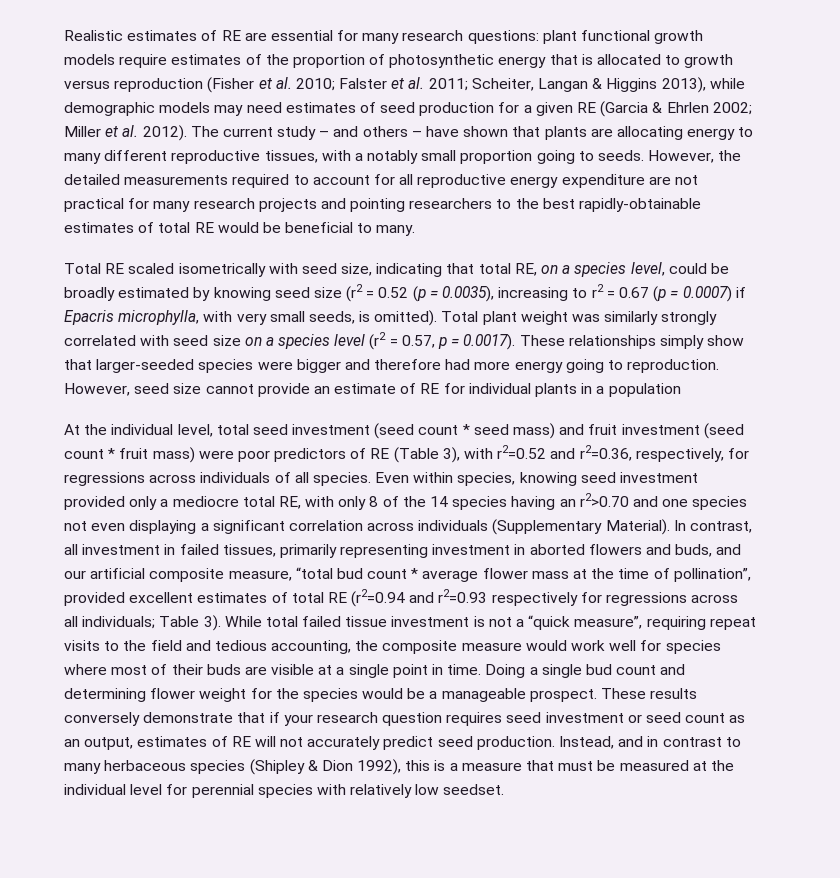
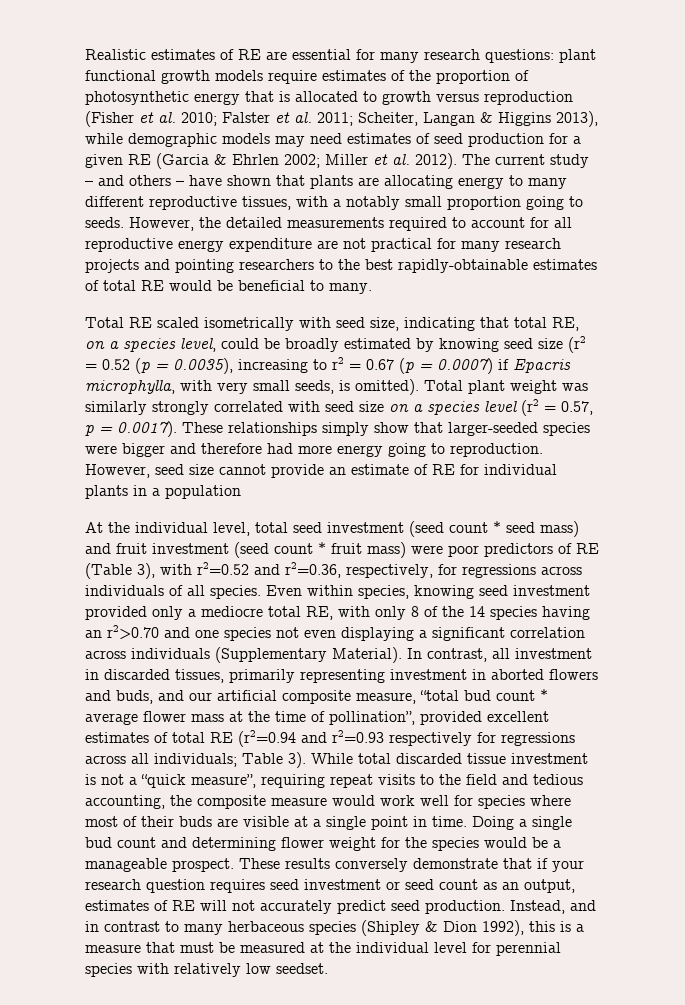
- In contrast, all investment in failed tissues, primarily representing investment in aborted flowers and buds, and our artificial composite measure, “total bud count * average flower mass at the time of pollination”, provided excellent estimates of total RE (r2=0.94 and r2=0.93 respectively for regressions across all individuals; Table 3).
+ In contrast, all investment in discarded tissues, primarily representing investment in aborted flowers and buds, and our artificial composite measure, “total bud count * average flower mass at the time of pollination”, provided excellent estimates of total RE (r2=0.94 and r2=0.93 respectively for regressions across all individuals; Table 3).
- While total failed tissue investment is not a “quick measure”, requiring repeat visits to the field and tedious accounting, the composite measure would work well for species where most of their buds are visible at a single point in time.
+ While total discarded tissue investment is not a “quick measure”, requiring repeat visits to the field and tedious accounting, the composite measure would work well for species where most of their buds are visible at a single point in time.

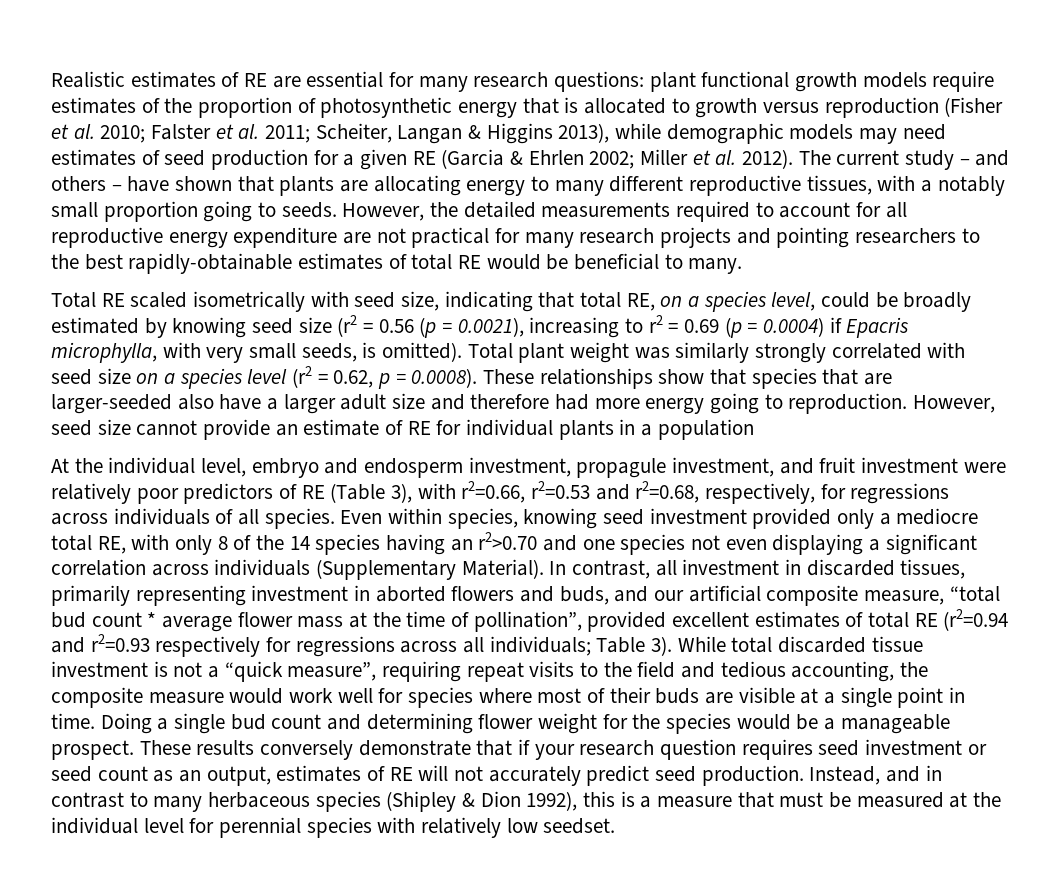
- Total RE scaled isometrically with seed size, indicating that total RE, on a species level, could be broadly estimated by knowing seed size (r2 = 0.52 (p = 0.0035), increasing to r2 = 0.67 (p = 0.0007) if Epacris microphylla, with very small seeds, is omitted).
+ Total RE scaled isometrically with seed size, indicating that total RE, on a species level, could be broadly estimated by knowing seed size (r2 = 0.56 (p = 0.0021), increasing to r2 = 0.69 (p = 0.0004) if Epacris microphylla, with very small seeds, is omitted).
- Total plant weight was similarly strongly correlated with seed size on a species level (r2 = 0.57, p = 0.0017). These relationships simply show that larger-seeded species were bigger and therefore had more energy going to reproduction.
+ Total plant weight was similarly strongly correlated with seed size on a species level (r2 = 0.62, p = 0.0008). These relationships show that species that are larger-seeded also have a larger adult size and therefore had more energy going to reproduction.
- At the individual level, total seed investment (seed count * seed mass) and fruit investment (seed count * fruit mass) were poor predictors of RE (Table 3), with r2=0.52 and r2=0.36, respectively, for regressions across individuals of all species.
+ At the individual level, embryo and endosperm investment, propagule investment, and fruit investment were relatively poor predictors of RE (Table 3), with r2=0.66, r2=0.53 and r2=0.68, respectively, for regressions across individuals of all species.

